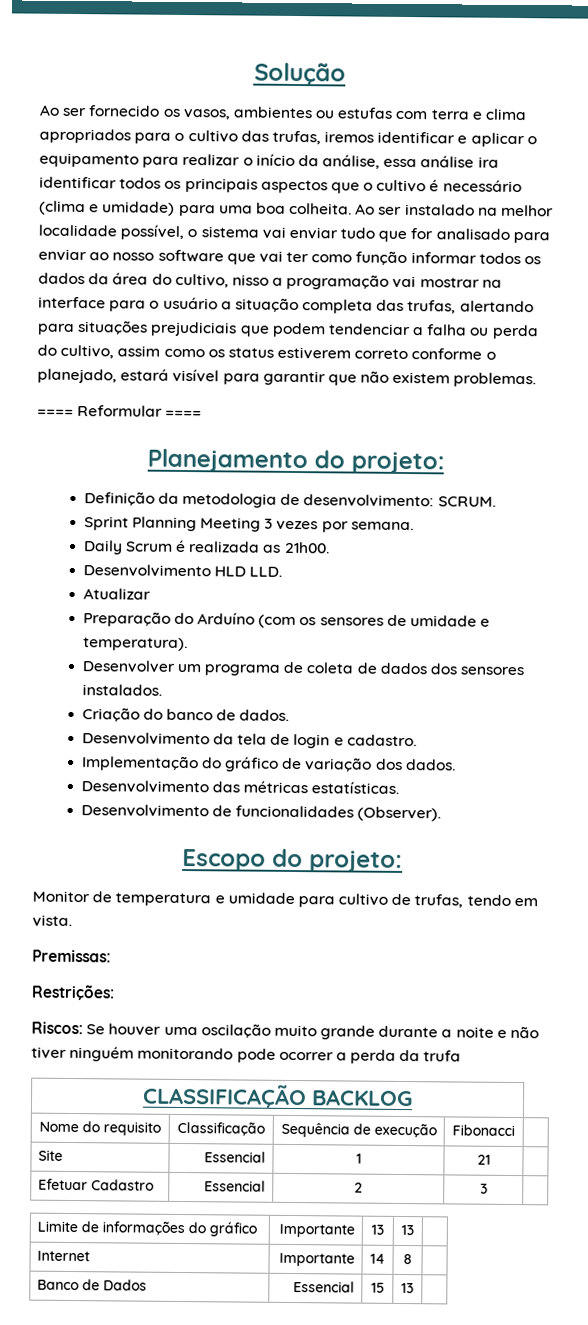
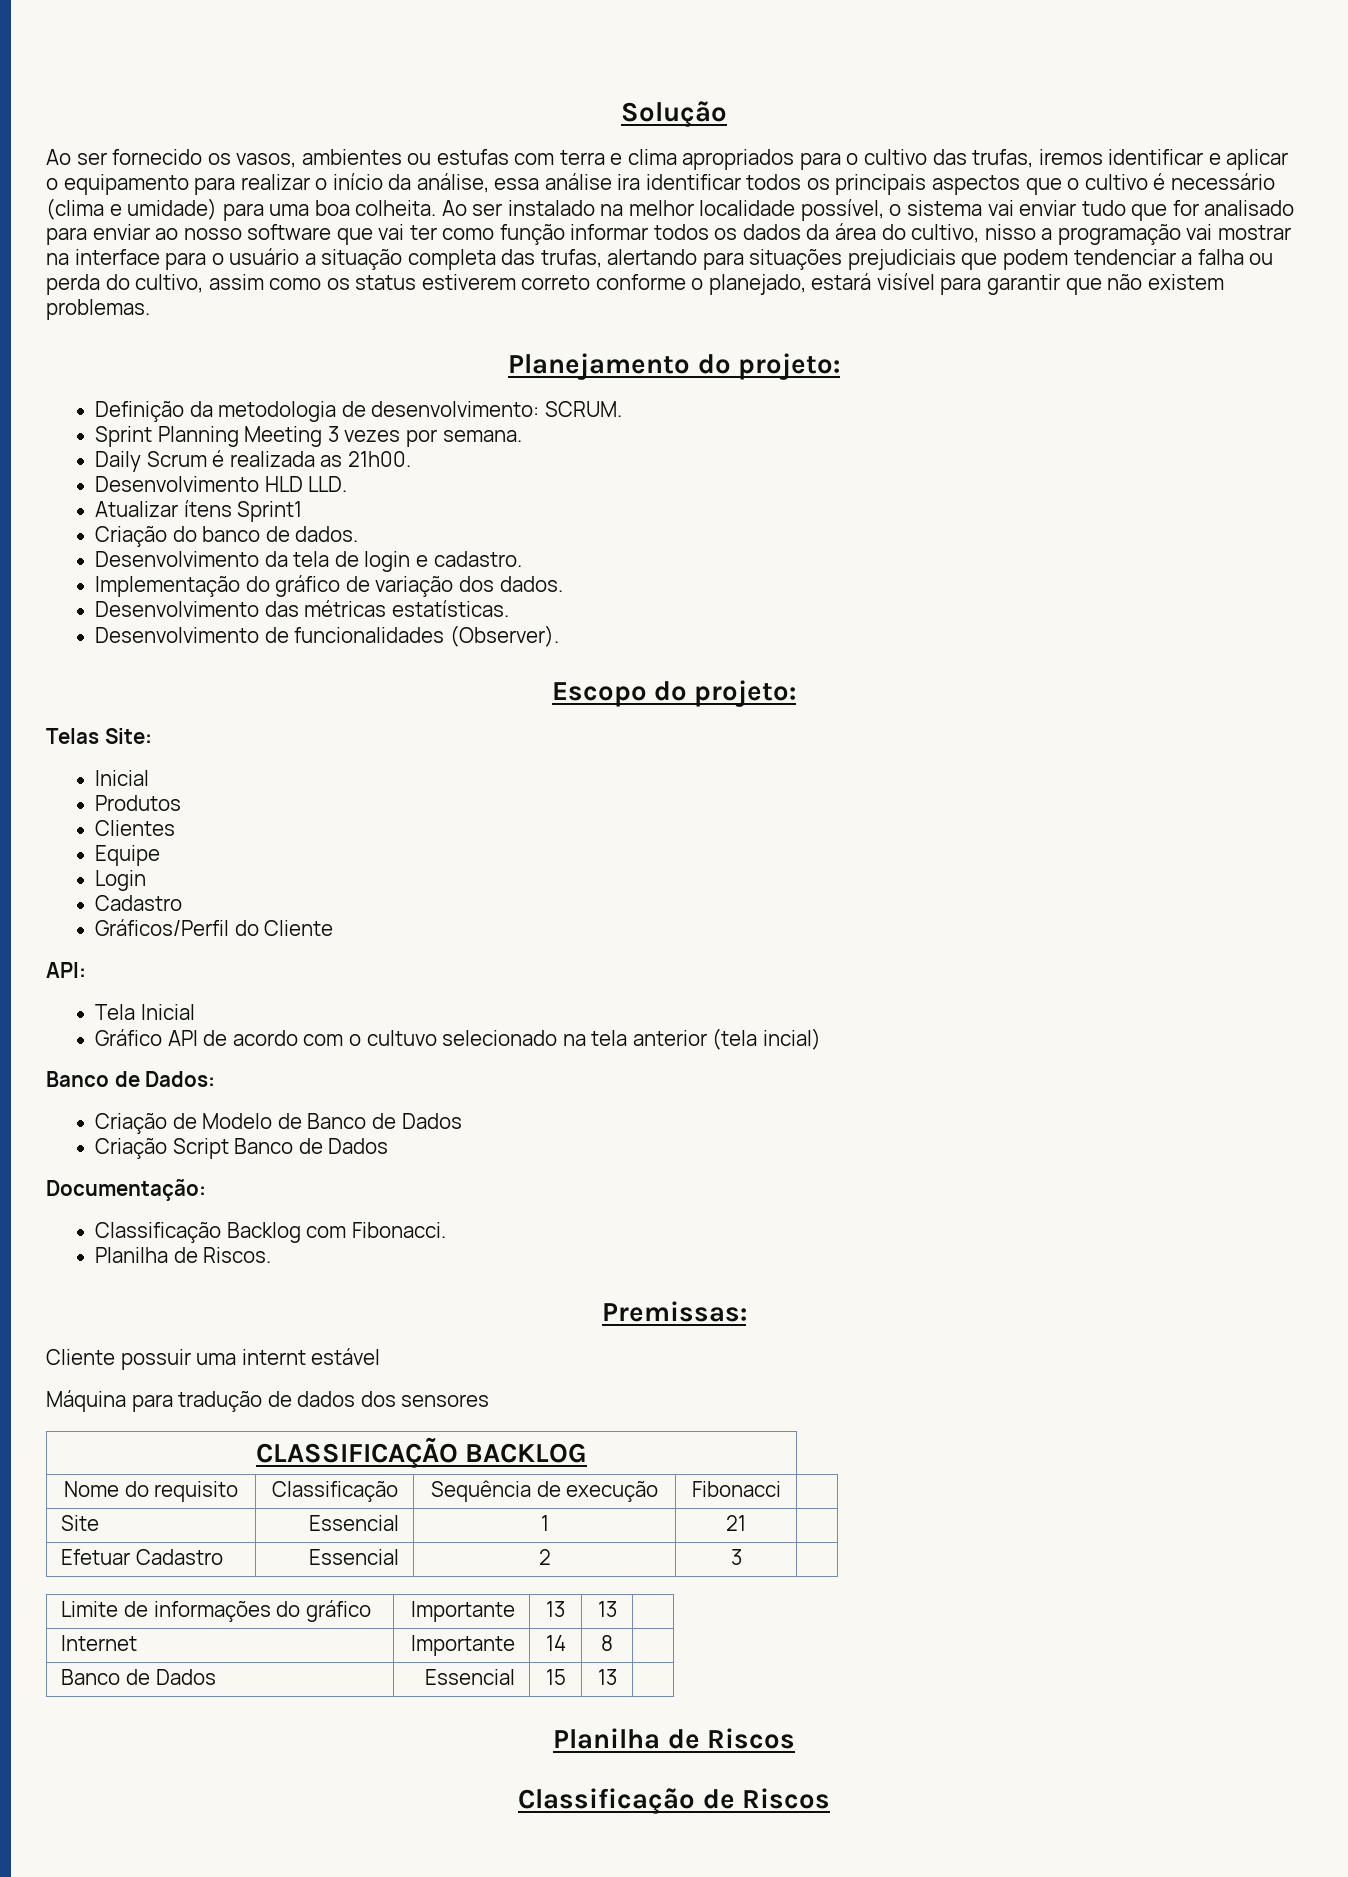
- ==== Reformular ====
- Atualizar
- Preparação do Arduíno (com os sensores de umidade e temperatura).
- Desenvolver um programa de coleta de dados dos sensores instalados.
+ Atualizar ítens Sprint1
- Monitor de temperatura e umidade para cultivo de trufas, tendo em vista.
+ Telas Site:
+ Inicial
+ Produtos
+ Clientes
+ Equipe
+ Login
+ Cadastro
+ Gráficos/Perfil do Cliente
+ API:
+ Tela Inicial
+ Gráfico API de acordo com o cultuvo selecionado na tela anterior (tela incial)
+ Banco de Dados:
+ Criação de Modelo de Banco de Dados
+ Criação Script Banco de Dados
+ Documentação:
+ Classificação Backlog com Fibonacci.
+ Planilha de Riscos.
  Premissas:
- Restrições:
- Riscos: Se houver uma oscilação muito grande durante a noite e não tiver ninguém monitorando pode ocorrer a perda da trufa
+ Cliente possuir uma internt estável
+ Máquina para tradução de dados dos sensores
+ Planilha de Riscos
+ Classificação de Riscos

